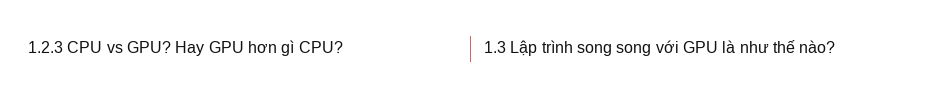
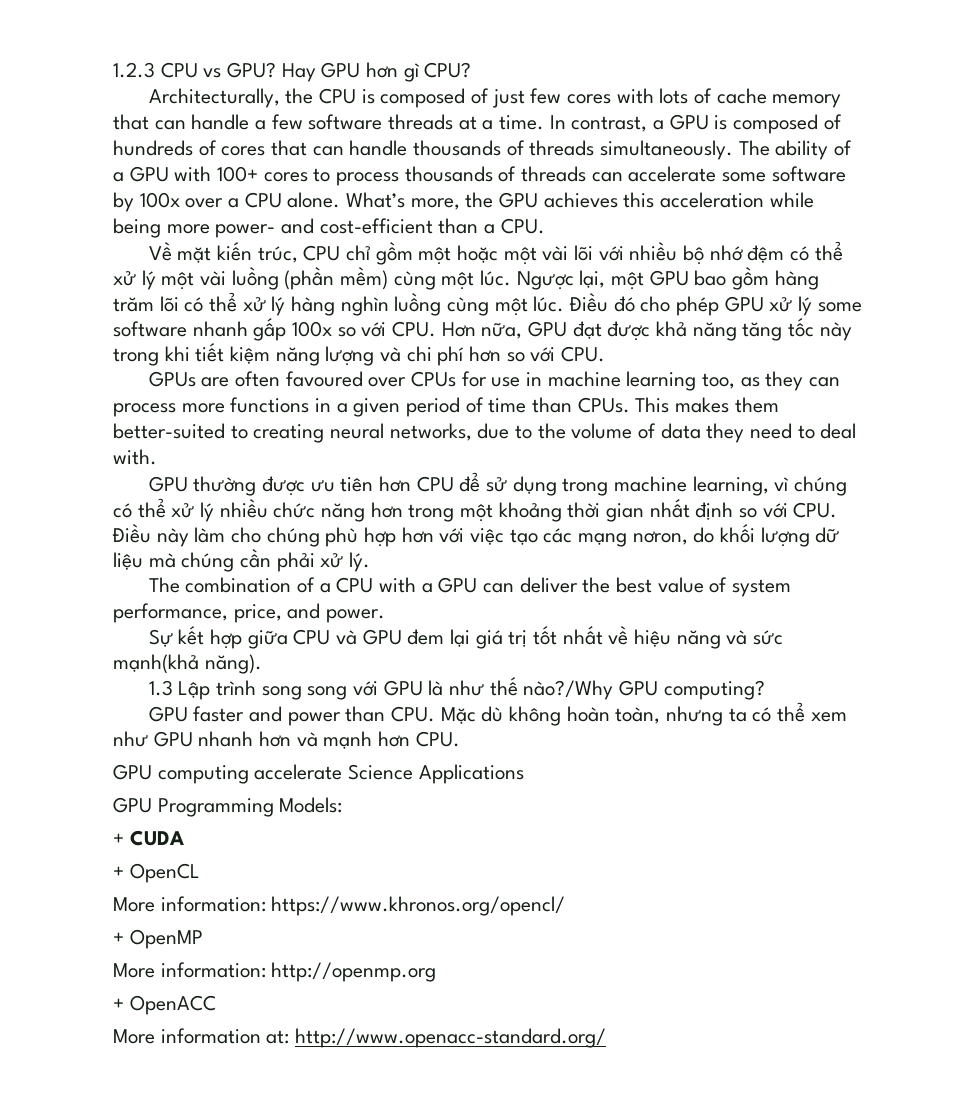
+ Architecturally, the CPU is composed of just few cores with lots of cache memory that can handle a few software threads at a time. In contrast, a GPU is composed of hundreds of cores that can handle thousands of threads simultaneously. The ability of a GPU with 100+ cores to process thousands of threads can accelerate some software by 100x over a CPU alone. What’s more, the GPU achieves this acceleration while being more power- and cost-efficient than a CPU.
+ Về mặt kiến trúc, CPU chỉ gồm một hoặc một vài lõi với nhiều bộ nhớ đệm có thể xử lý một vài luồng (phần mềm) cùng một lúc. Ngược lại, một GPU bao gồm hàng trăm lõi có thể xử lý hàng nghìn luồng cùng một lúc. Điều đó cho phép GPU xử lý some software nhanh gấp 100x so với CPU. Hơn nữa, GPU đạt được khả năng tăng tốc này trong khi tiết kiệm năng lượng và chi phí hơn so với CPU.
+ GPUs are often favoured over CPUs for use in machine learning too, as they can process more functions in a given period of time than CPUs. This makes them better-suited to creating neural networks, due to the volume of data they need to deal with.
+ GPU thường được ưu tiên hơn CPU để sử dụng trong machine learning, vì chúng có thể xử lý nhiều chức năng hơn trong một khoảng thời gian nhất định so với CPU. Điều này làm cho chúng phù hợp hơn với việc tạo các mạng nơron, do khối lượng dữ liệu mà chúng cần phải xử lý.
+ The combination of a CPU with a GPU can deliver the best value of system performance, price, and power.
+ Sự kết hợp giữa CPU và GPU đem lại giá trị tốt nhất về hiệu năng và sức mạnh(khả năng).
- 1.3 Lập trình song song với GPU là như thế nào?
+ 1.3 Lập trình song song với GPU là như thế nào?/Why GPU computing?
+ GPU faster and power than CPU. Mặc dù không hoàn toàn, nhưng ta có thể xem như GPU nhanh hơn và mạnh hơn CPU.
+ GPU computing accelerate Science Applications
+ GPU Programming Models:
+ + CUDA
+ + OpenCL
+ More information: https://www.khronos.org/opencl/
+ + OpenMP
+ More information: http://openmp.org
+ + OpenACC
+ More information at: http://www.openacc-standard.org/

